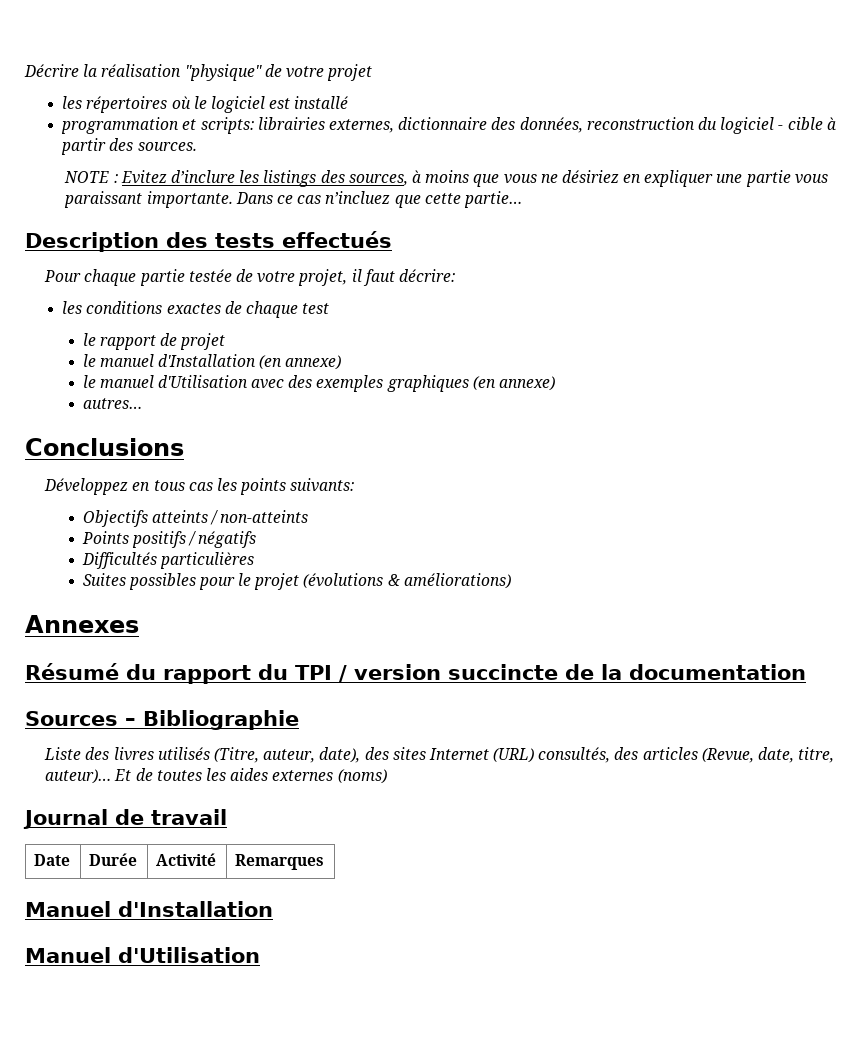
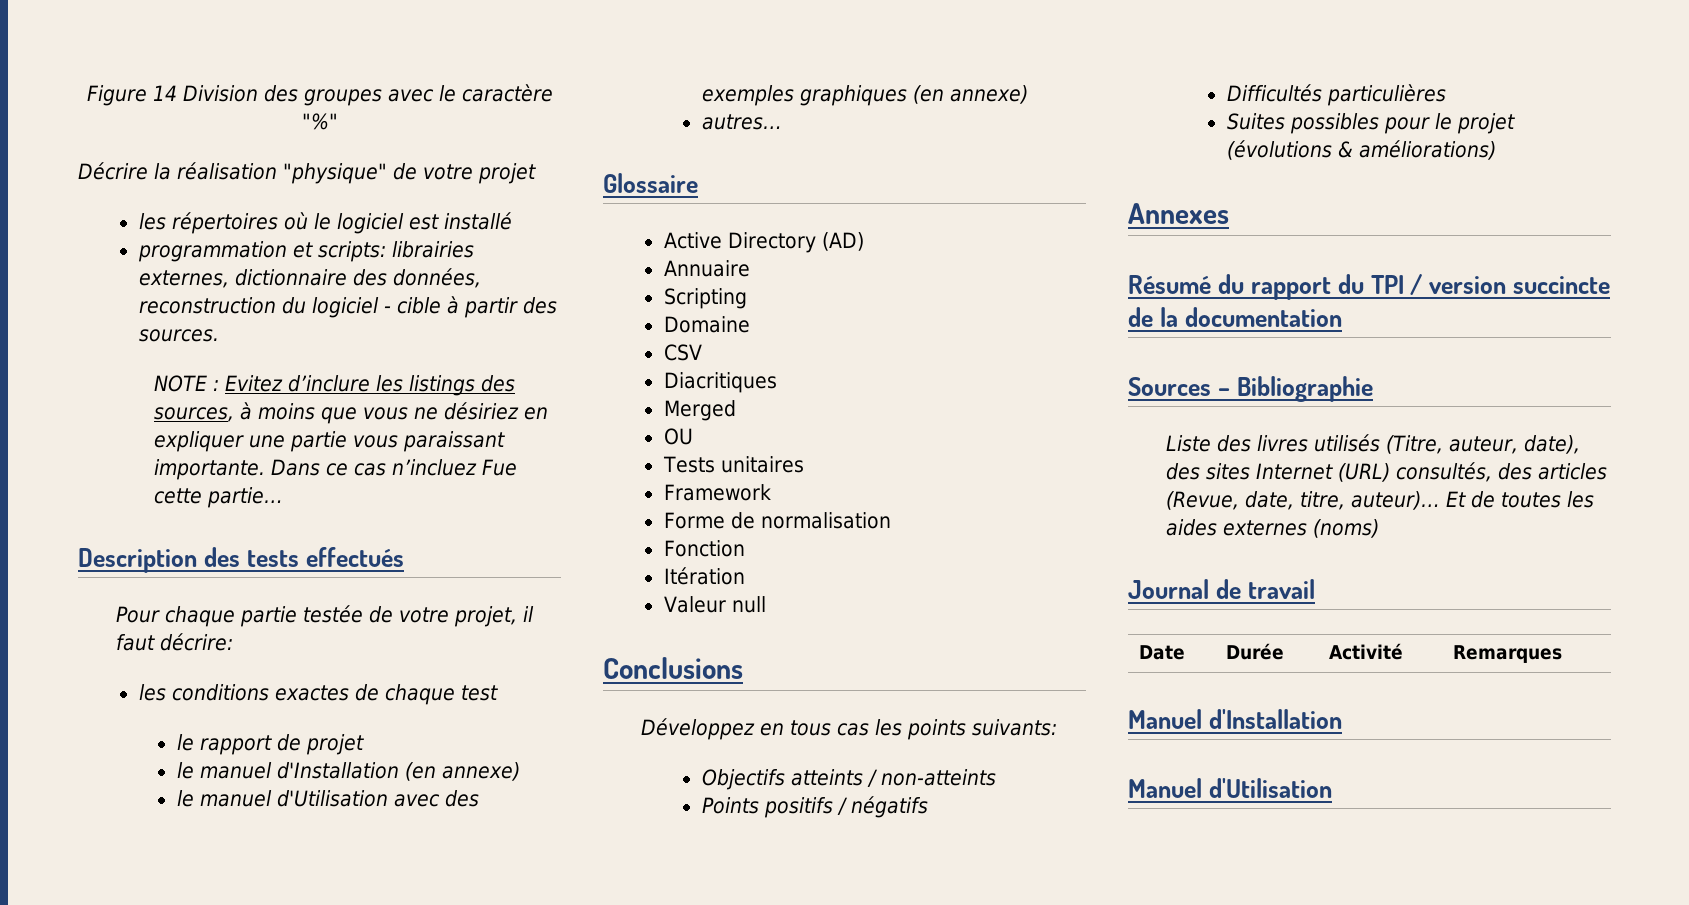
+ Figure 14 Division des groupes avec le caractère "%"
- Dans ce cas n’incluez que cette partie…
+ Dans ce cas n’incluez Fue cette partie…
+ Glossaire
+ Active Directory (AD)
+ Annuaire
+ Scripting
+ Domaine
+ CSV
+ Diacritiques
+ Merged
+ OU
+ Tests unitaires
+ Framework
+ Forme de normalisation
+ Fonction
+ Itération
+ Valeur null

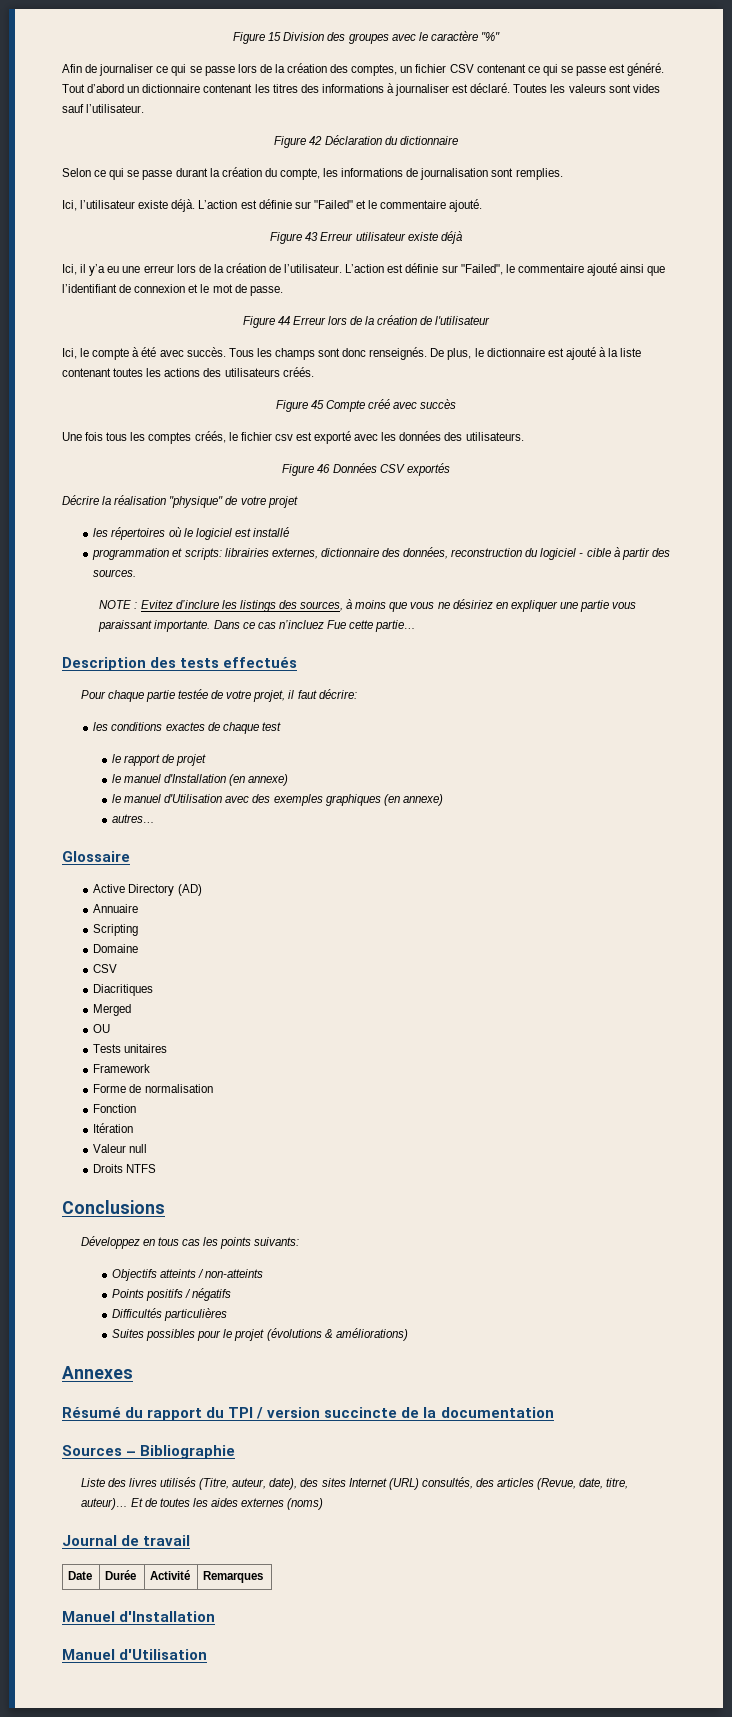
- Figure 14 Division des groupes avec le caractère "%"
+ Figure 15 Division des groupes avec le caractère "%"
+ Afin de journaliser ce qui se passe lors de la création des comptes, un fichier CSV contenant ce qui se passe est généré. Tout d’abord un dictionnaire contenant les titres des informations à journaliser est déclaré. Toutes les valeurs sont vides sauf l’utilisateur.
+ Figure 42 Déclaration du dictionnaire
+ Selon ce qui se passe durant la création du compte, les informations de journalisation sont remplies.
+ Ici, l’utilisateur existe déjà. L’action est définie sur "Failed" et le commentaire ajouté.
+ Figure 43 Erreur utilisateur existe déjà
+ Ici, il y’a eu une erreur lors de la création de l’utilisateur. L’action est définie sur "Failed", le commentaire ajouté ainsi que l’identifiant de connexion et le mot de passe.
+ Figure 44 Erreur lors de la création de l'utilisateur
+ Ici, le compte à été avec succès. Tous les champs sont donc renseignés. De plus, le dictionnaire est ajouté à la liste contenant toutes les actions des utilisateurs créés.
+ Figure 45 Compte créé avec succès
+ Une fois tous les comptes créés, le fichier csv est exporté avec les données des utilisateurs.
+ Figure 46 Données CSV exportés
+ Droits NTFS

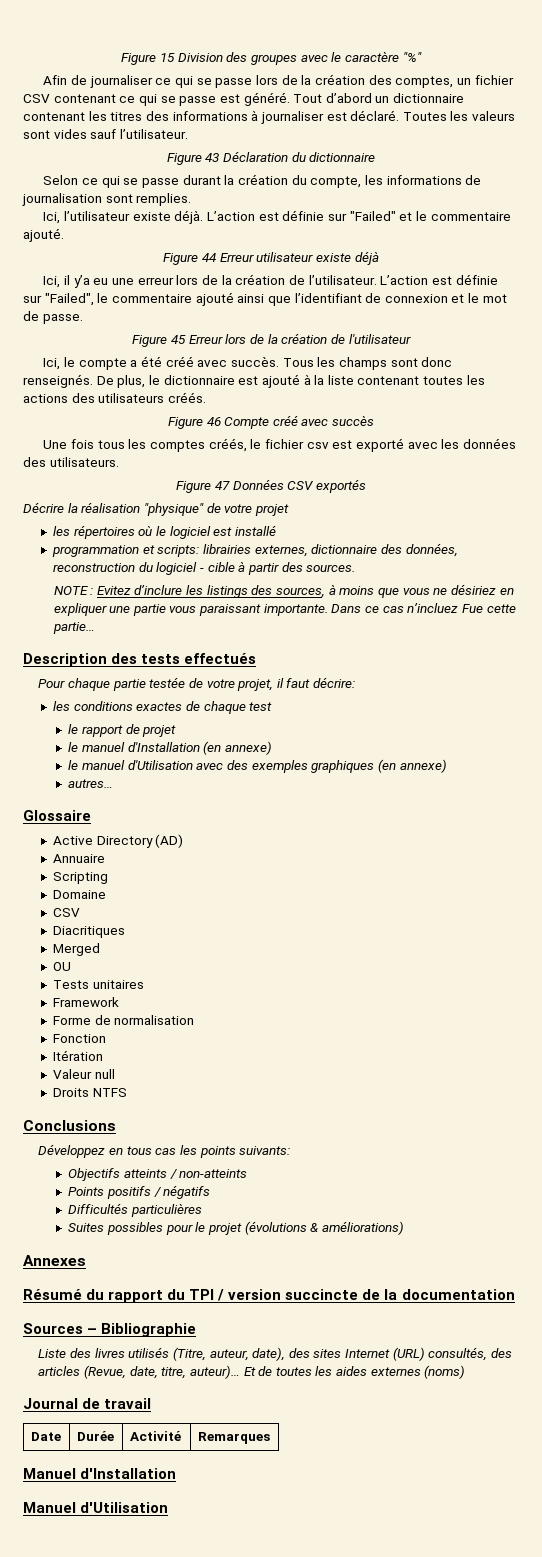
- Figure 42 Déclaration du dictionnaire
+ Figure 43 Déclaration du dictionnaire
- Figure 43 Erreur utilisateur existe déjà
+ Figure 44 Erreur utilisateur existe déjà
- Figure 44 Erreur lors de la création de l'utilisateur
+ Figure 45 Erreur lors de la création de l'utilisateur
- Ici, le compte à été avec succès.
+ Ici, le compte a été créé avec succès.
- Figure 45 Compte créé avec succès
+ Figure 46 Compte créé avec succès
- Figure 46 Données CSV exportés
+ Figure 47 Données CSV exportés

